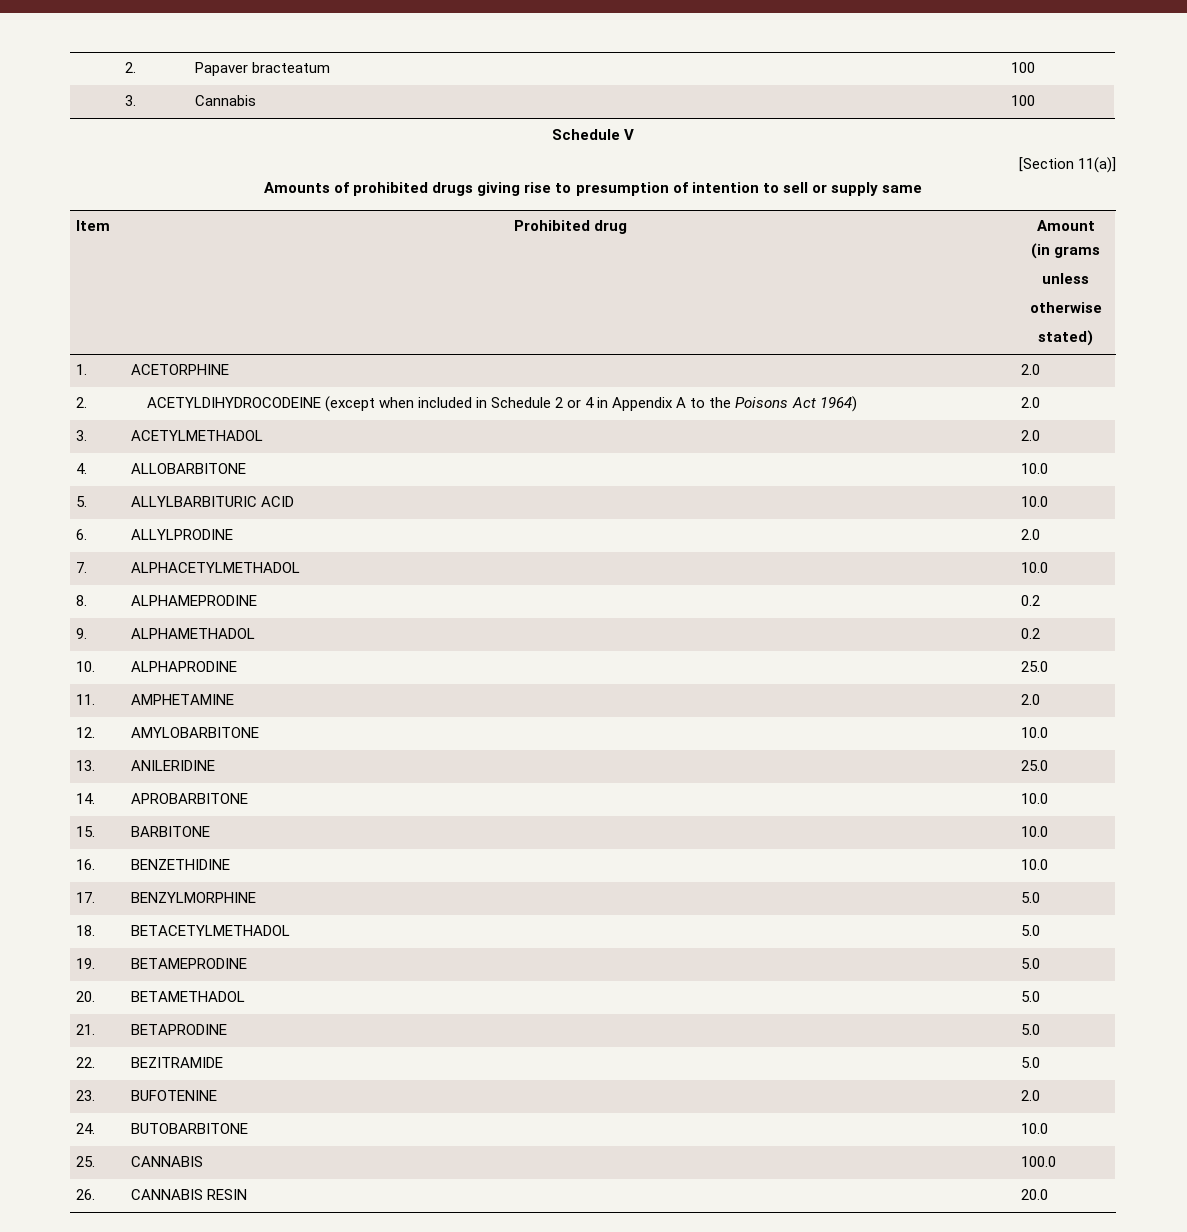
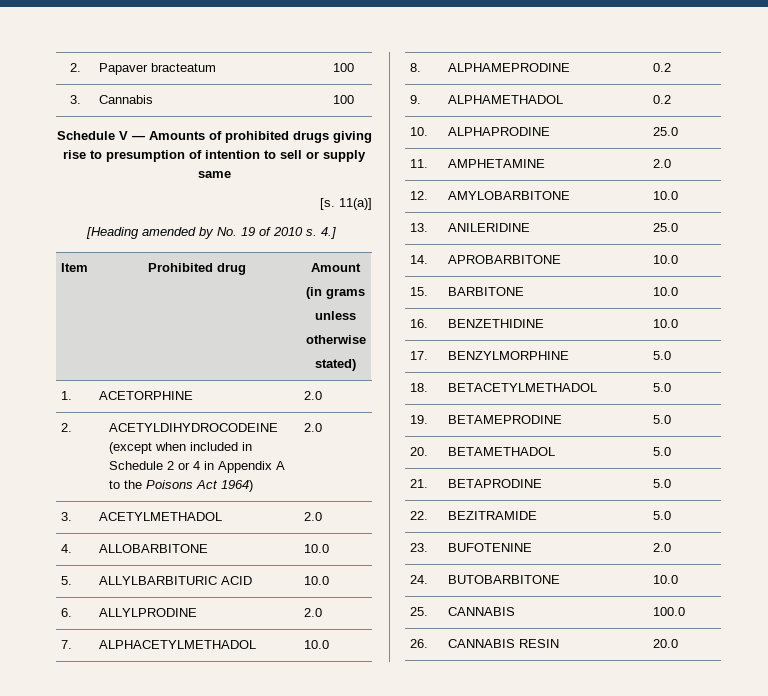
- Schedule V
- [Section 11(a)]
- Amounts of prohibited drugs giving rise to presumption of intention to sell or supply same
+ Schedule V — Amounts of prohibited drugs giving rise to presumption of intention to sell or supply same
+ [s. 11(a)]
+ [Heading amended by No. 19 of 2010 s. 4.]

